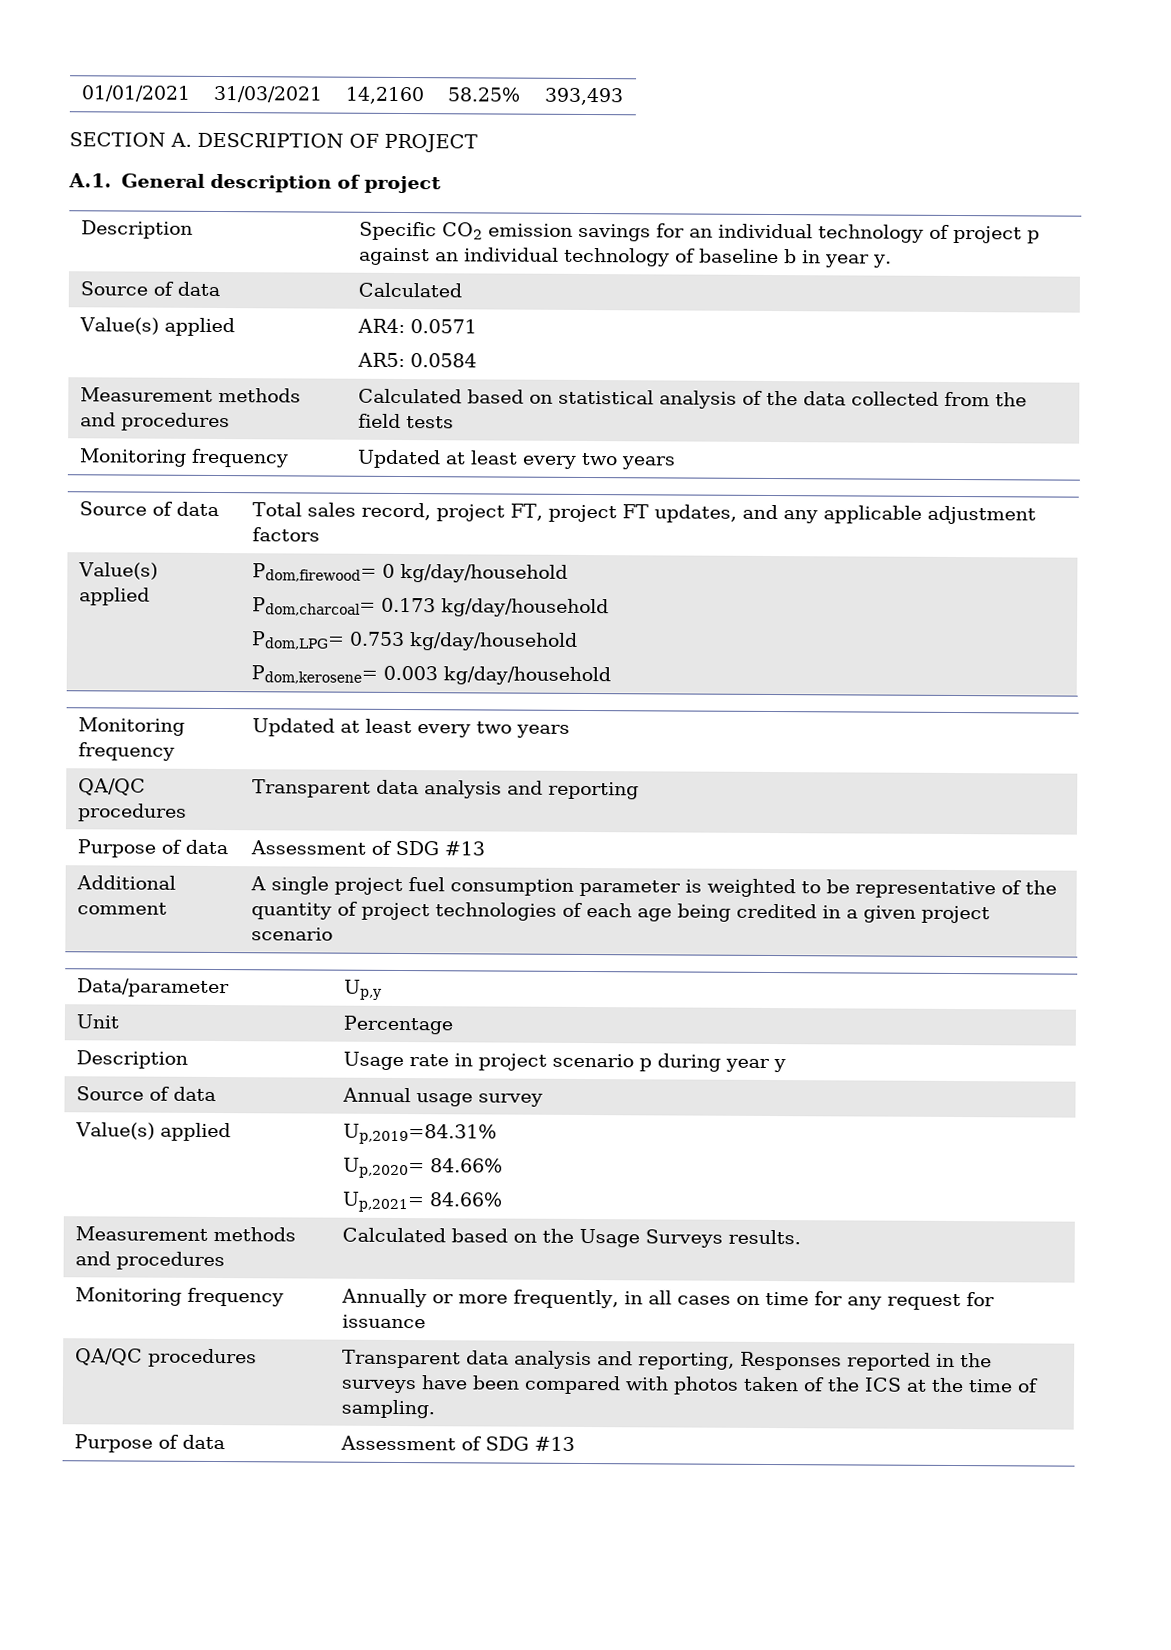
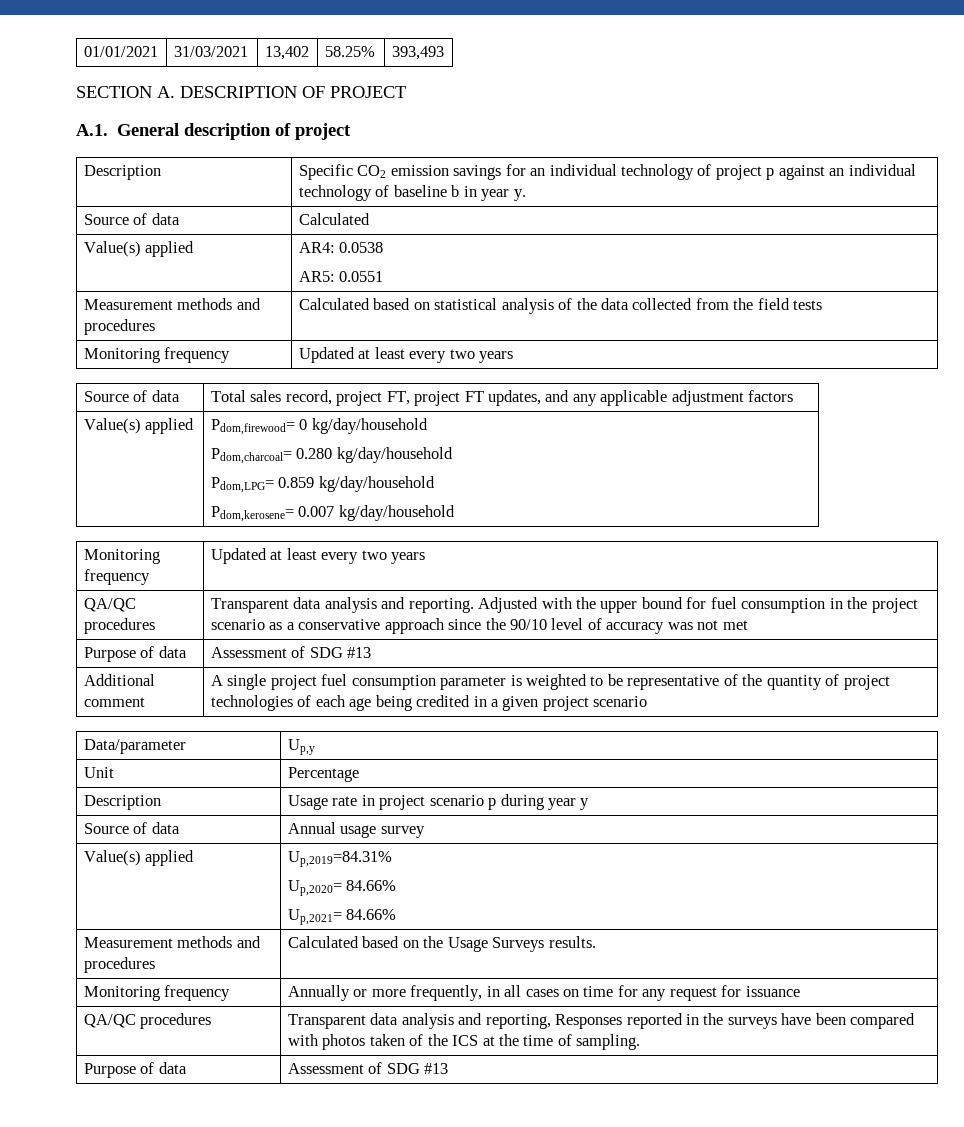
- 01/01/2021 | 31/03/2021 | 14,2160 | 58.25% | 393,493
+ 01/01/2021 | 31/03/2021 | 13,402 | 58.25% | 393,493
- Value(s) applied | AR4: 0.0571
- AR5: 0.0584
+ Value(s) applied | AR4: 0.0538
+ AR5: 0.0551
  Value(s) applied | Pdom,firewood= 0 kg/day/household
- Pdom,charcoal= 0.173 kg/day/household
- Pdom,LPG= 0.753 kg/day/household
- Pdom,kerosene= 0.003 kg/day/household
+ Pdom,charcoal= 0.280 kg/day/household
+ Pdom,LPG= 0.859 kg/day/household
+ Pdom,kerosene= 0.007 kg/day/household
- QA/QC procedures | Transparent data analysis and reporting
+ QA/QC procedures | Transparent data analysis and reporting. Adjusted with the upper bound for fuel consumption in the project scenario as a conservative approach since the 90/10 level of accuracy was not met

